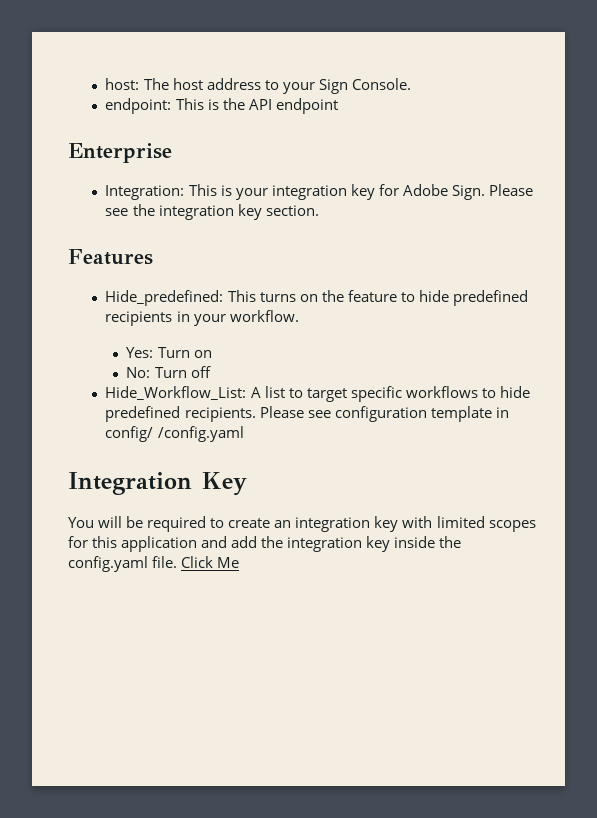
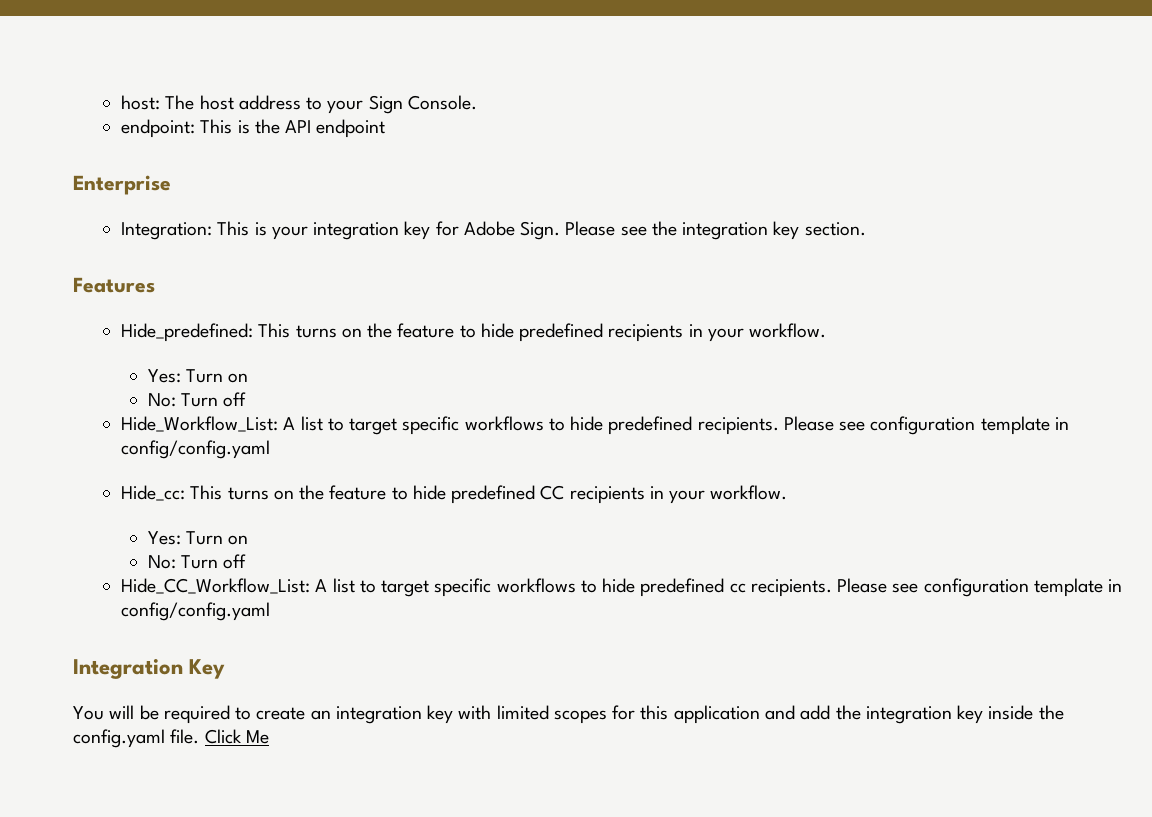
- Hide_Workflow_List: A list to target specific workflows to hide predefined recipients. Please see configuration template in config/ /config.yaml
+ Hide_Workflow_List: A list to target specific workflows to hide predefined recipients. Please see configuration template in config/config.yaml
+ Hide_cc: This turns on the feature to hide predefined CC recipients in your workflow.
+ Yes: Turn on
+ No: Turn off
+ Hide_CC_Workflow_List: A list to target specific workflows to hide predefined cc recipients. Please see configuration template in config/config.yaml

